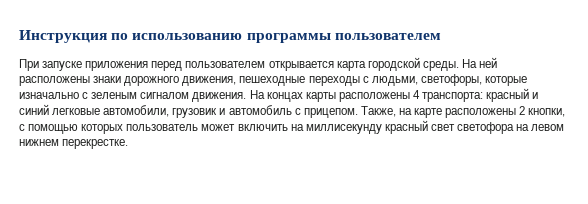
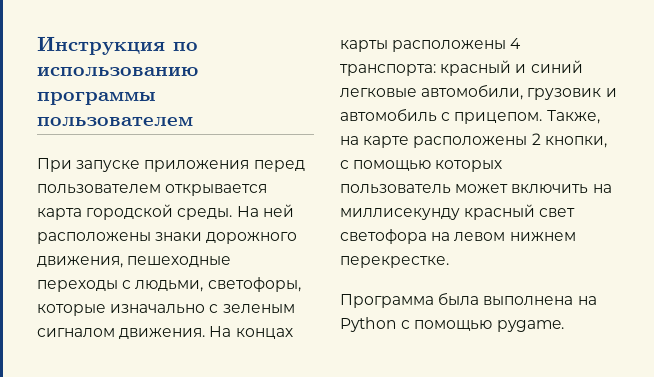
+ Программа была выполнена на Python с помощью pygame.

